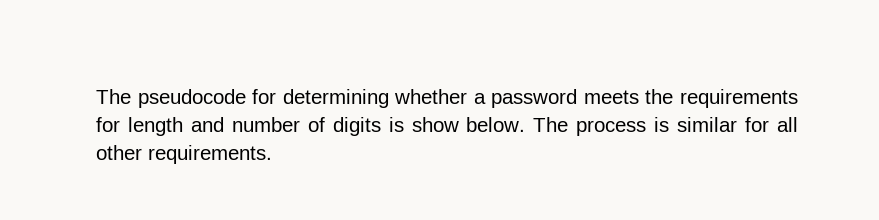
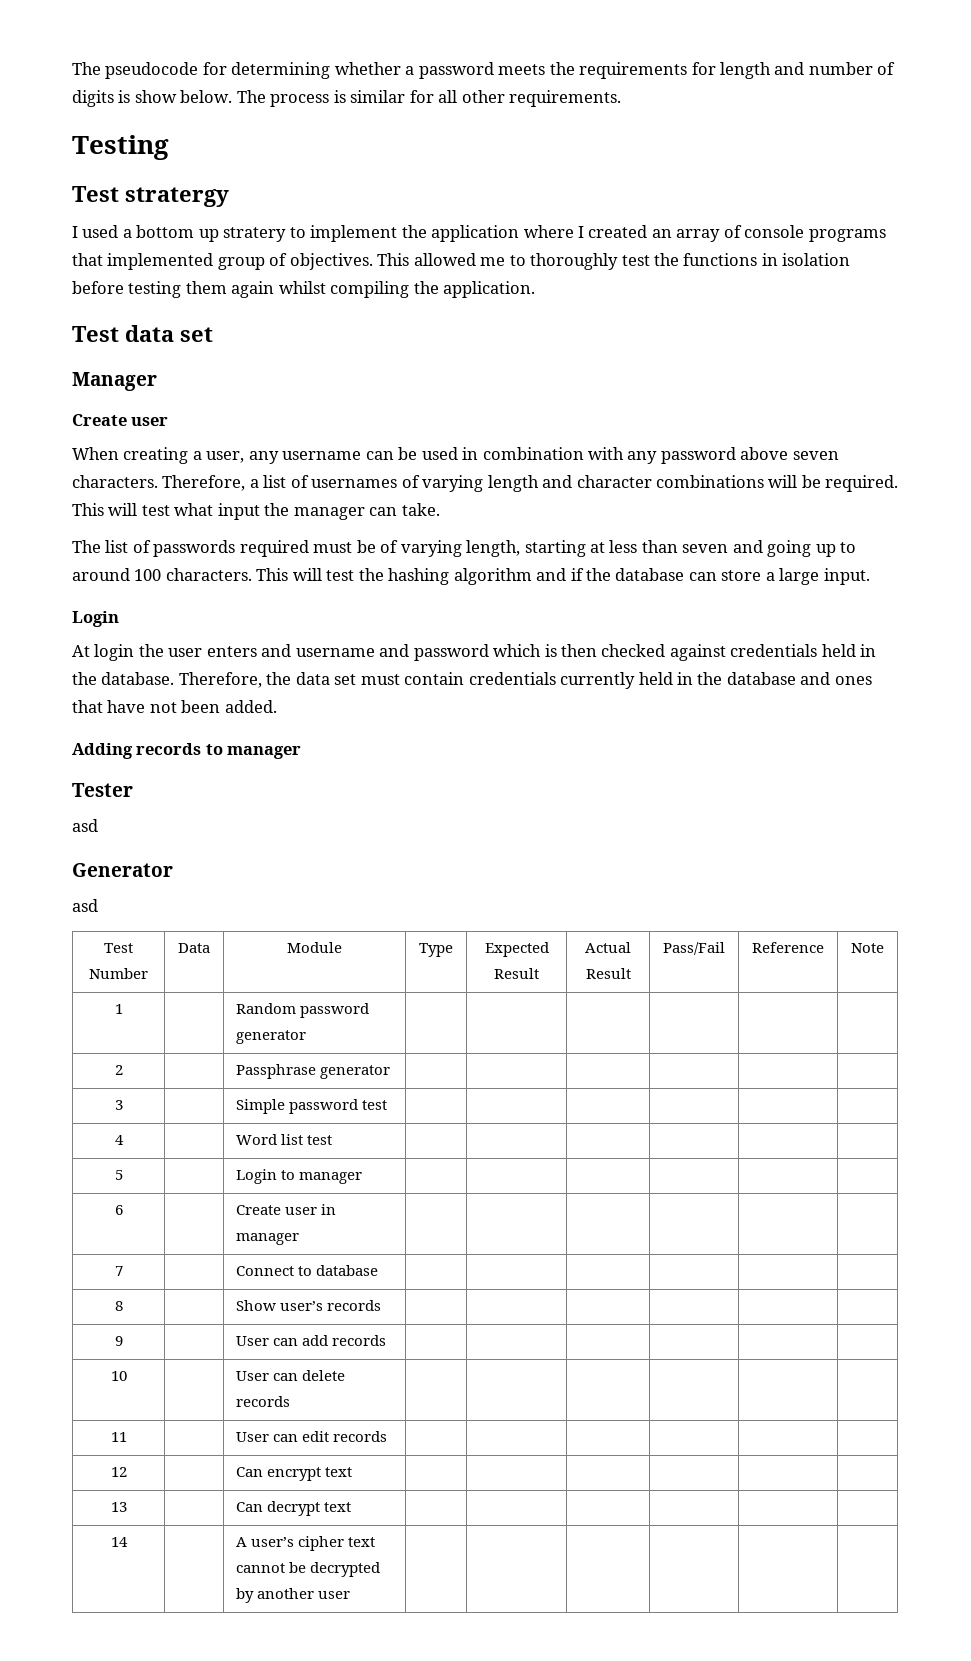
+ Testing
+ Test stratergy
+ I used a bottom up stratery to implement the application where I created an array of console programs that implemented group of objectives. This allowed me to thoroughly test the functions in isolation before testing them again whilst compiling the application.
+ Test data set
+ Manager
+ Create user
+ When creating a user, any username can be used in combination with any password above seven characters. Therefore, a list of usernames of varying length and character combinations will be required. This will test what input the manager can take.
+ The list of passwords required must be of varying length, starting at less than seven and going up to around 100 characters. This will test the hashing algorithm and if the database can store a large input.
+ Login
+ At login the user enters and username and password which is then checked against credentials held in the database. Therefore, the data set must contain credentials currently held in the database and ones that have not been added.
+ Adding records to manager
+ Tester
+ asd
+ Generator
+ asd
+ Test Number | Data | Module | Type | Expected Result | Actual Result | Pass/Fail | Reference | Note
+ 1 | | Random password generator | | | | | |
+ 2 | | Passphrase generator | | | | | |
+ 3 | | Simple password test | | | | | |
+ 4 | | Word list test | | | | | |
+ 5 | | Login to manager | | | | | |
+ 6 | | Create user in manager | | | | | |
+ 7 | | Connect to database | | | | | |
+ 8 | | Show user’s records | | | | | |
+ 9 | | User can add records | | | | | |
+ 10 | | User can delete records | | | | | |
+ 11 | | User can edit records | | | | | |
+ 12 | | Can encrypt text | | | | | |
+ 13 | | Can decrypt text | | | | | |
+ 14 | | A user’s cipher text cannot be decrypted by another user | | | | | |

